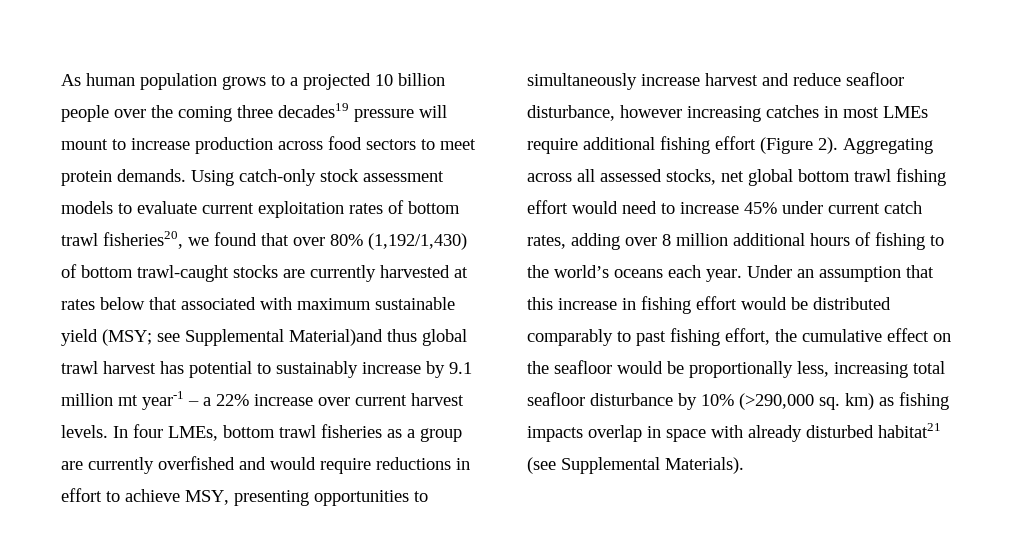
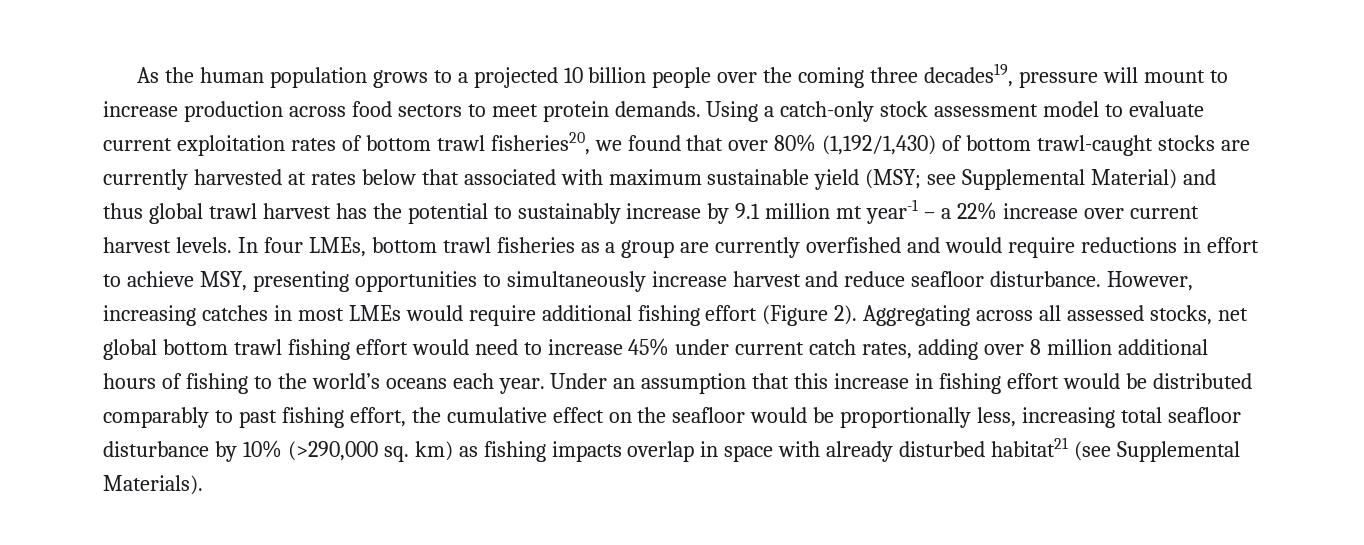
- As human population grows to a projected 10 billion people over the coming three decades19 pressure will mount to increase production across food sectors to meet protein demands.
+ As the human population grows to a projected 10 billion people over the coming three decades19, pressure will mount to increase production across food sectors to meet protein demands.
- Using catch-only stock assessment models to evaluate current exploitation rates of bottom trawl fisheries20, we found that over 80% (1,192/1,430) of bottom trawl-caught stocks are currently harvested at rates below that associated with maximum sustainable yield (MSY; see Supplemental Material)and thus global trawl harvest has potential to sustainably increase by 9.1 million mt year-1 – a 22% increase over current harvest levels.
+ Using a catch-only stock assessment model to evaluate current exploitation rates of bottom trawl fisheries20, we found that over 80% (1,192/1,430) of bottom trawl-caught stocks are currently harvested at rates below that associated with maximum sustainable yield (MSY; see Supplemental Material) and thus global trawl harvest has the potential to sustainably increase by 9.1 million mt year-1 – a 22% increase over current harvest levels.
- In four LMEs, bottom trawl fisheries as a group are currently overfished and would require reductions in effort to achieve MSY, presenting opportunities to simultaneously increase harvest and reduce seafloor disturbance, however increasing catches in most LMEs require additional fishing effort (Figure 2).
+ In four LMEs, bottom trawl fisheries as a group are currently overfished and would require reductions in effort to achieve MSY, presenting opportunities to simultaneously increase harvest and reduce seafloor disturbance. However, increasing catches in most LMEs would require additional fishing effort (Figure 2).

